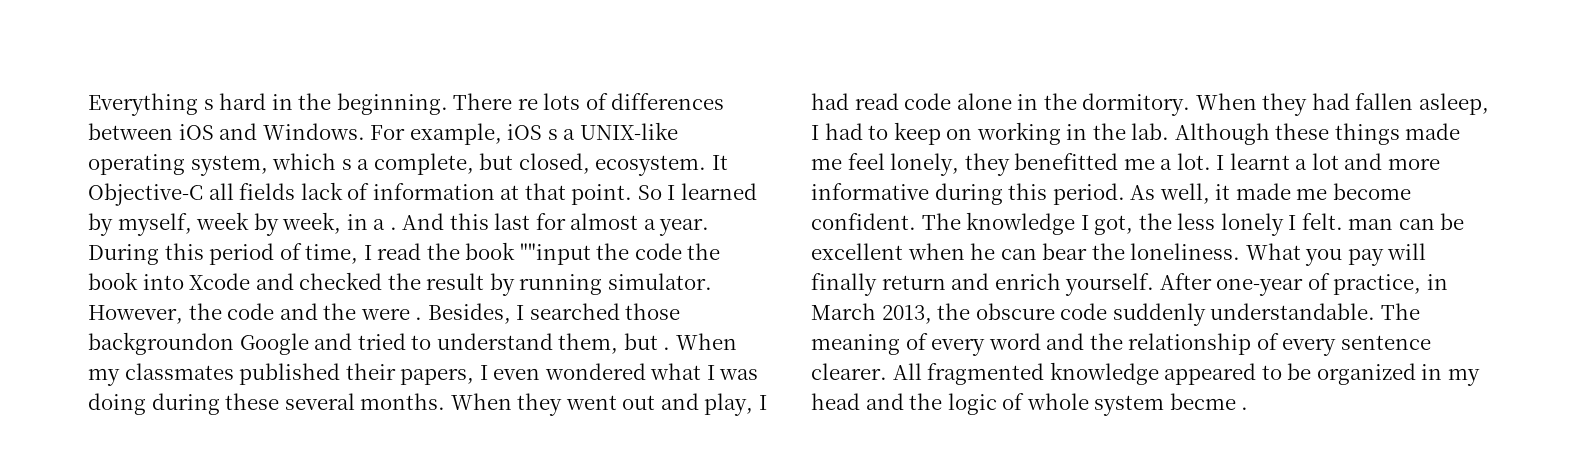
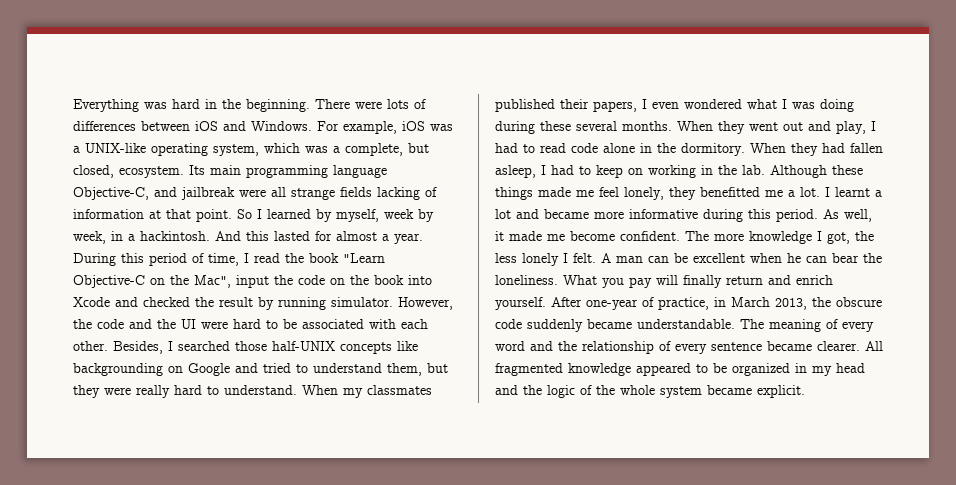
- Everything s hard in the beginning.
+ Everything was hard in the beginning.
- There re lots of differences between iOS and Windows.
+ There were lots of differences between iOS and Windows.
- For example, iOS s a UNIX-like operating system, which s a complete, but closed, ecosystem.
+ For example, iOS was a UNIX-like operating system, which was a complete, but closed, ecosystem.
- It Objective-C all fields lack of information at that point.
+ Its main programming language Objective-C, and jailbreak were all strange fields lacking of information at that point.
- So I learned by myself, week by week, in a .
+ So I learned by myself, week by week, in a hackintosh.
- And this last for almost a year.
+ And this lasted for almost a year.
- During this period of time, I read the book ""input the code the book into Xcode and checked the result by running simulator.
+ During this period of time, I read the book "Learn Objective-C on the Mac", input the code on the book into Xcode and checked the result by running simulator.
- However, the code and the were . Besides, I searched those backgroundon Google and tried to understand them, but .
+ However, the code and the UI were hard to be associated with each other. Besides, I searched those half-UNIX concepts like backgrounding on Google and tried to understand them, but they were really hard to understand.
- When they went out and play, I had read code alone in the dormitory.
+ When they went out and play, I had to read code alone in the dormitory.
- I learnt a lot and more informative during this period.
+ I learnt a lot and became more informative during this period.
- The knowledge I got, the less lonely I felt. man can be excellent when he can bear the loneliness.
+ The more knowledge I got, the less lonely I felt. A man can be excellent when he can bear the loneliness.
- After one-year of practice, in March 2013, the obscure code suddenly understandable.
+ After one-year of practice, in March 2013, the obscure code suddenly became understandable.
- The meaning of every word and the relationship of every sentence clearer.
+ The meaning of every word and the relationship of every sentence became clearer.
- All fragmented knowledge appeared to be organized in my head and the logic of whole system becme .
+ All fragmented knowledge appeared to be organized in my head and the logic of the whole system became explicit.

